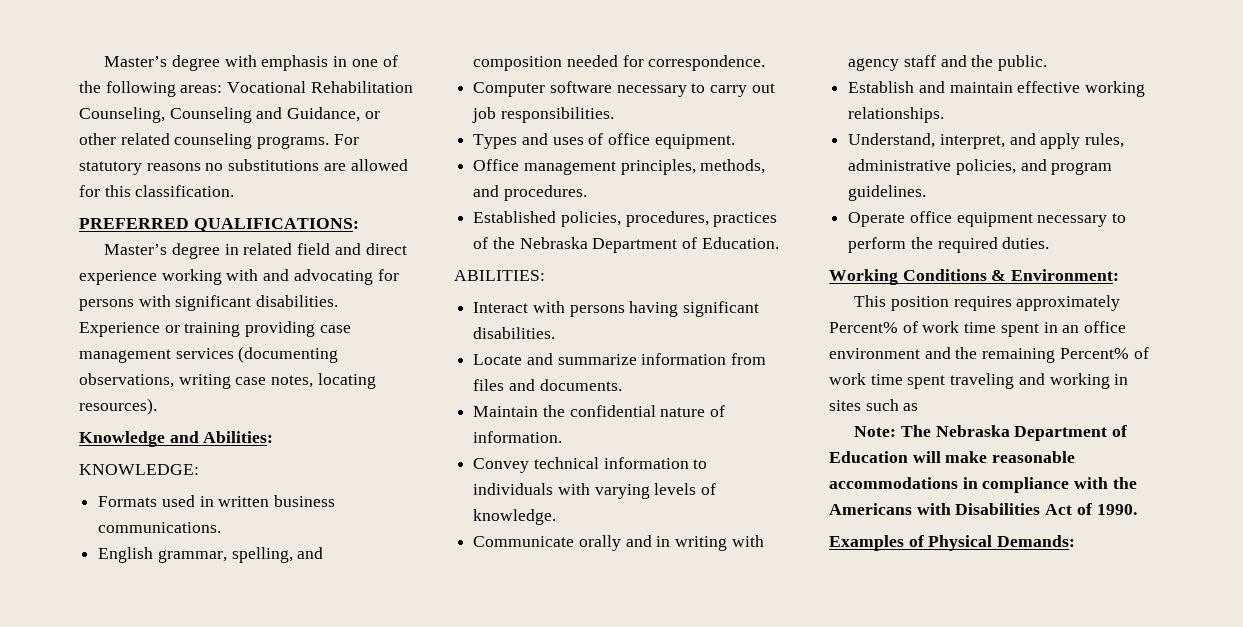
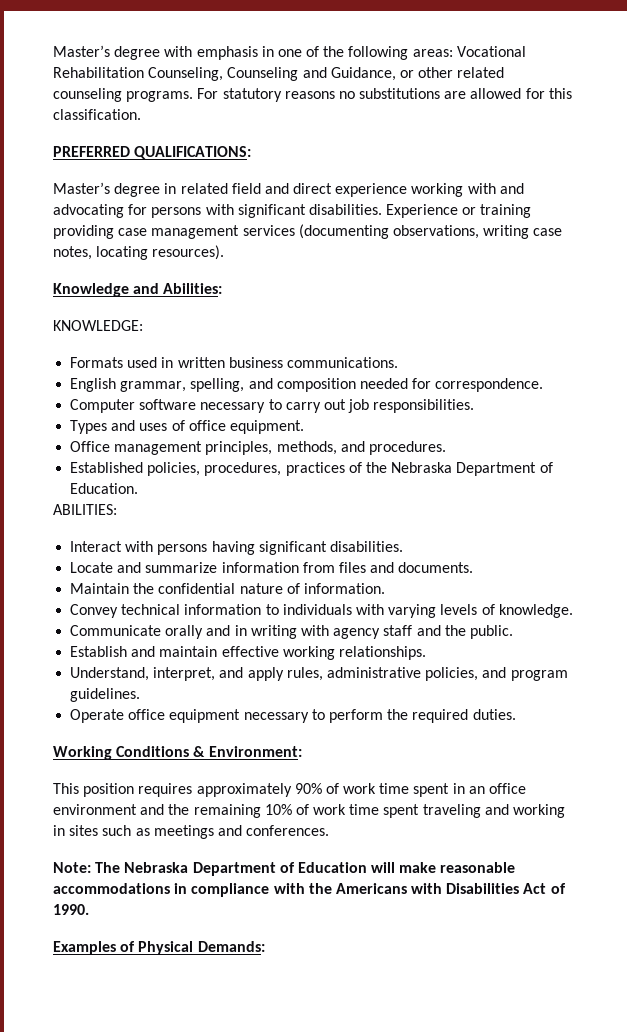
- This position requires approximately Percent% of work time spent in an office environment and the remaining Percent% of work time spent traveling and working in sites such as
+ This position requires approximately 90% of work time spent in an office environment and the remaining 10% of work time spent traveling and working in sites such as meetings and conferences.

